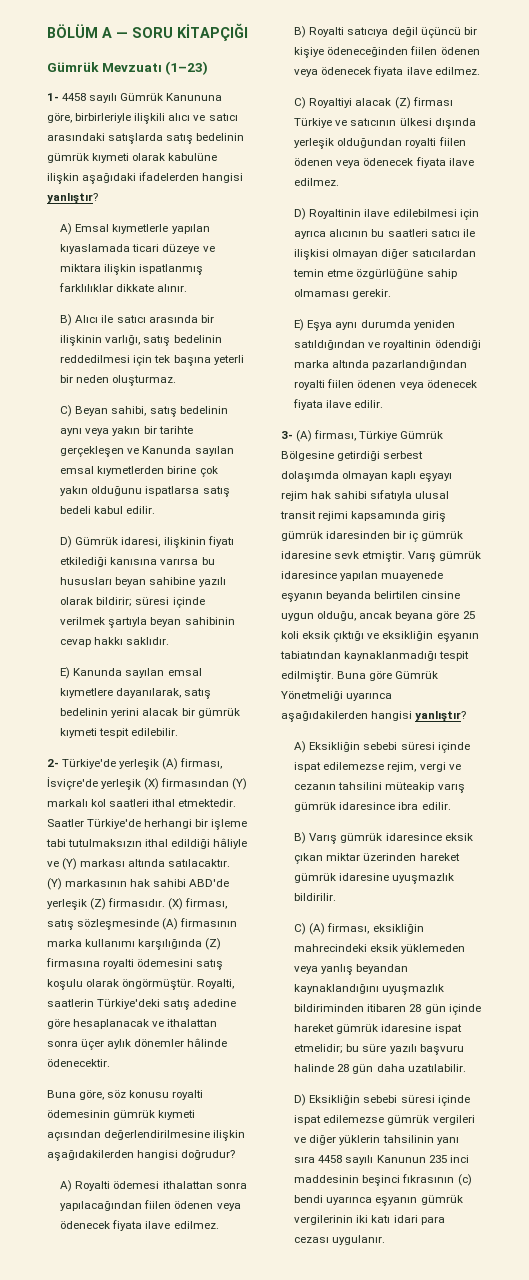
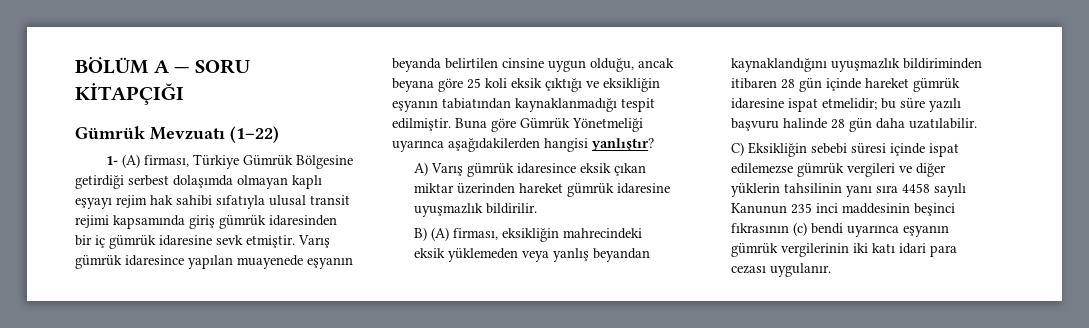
- Gümrük Mevzuatı (1–23)
+ Gümrük Mevzuatı (1–22)
- 1- 4458 sayılı Gümrük Kanununa göre, birbirleriyle ilişkili alıcı ve satıcı arasındaki satışlarda satış bedelinin gümrük kıymeti olarak kabulüne ilişkin aşağıdaki ifadelerden hangisi yanlıştır?
- A) Emsal kıymetlerle yapılan kıyaslamada ticari düzeye ve miktara ilişkin ispatlanmış farklılıklar dikkate alınır.
- B) Alıcı ile satıcı arasında bir ilişkinin varlığı, satış bedelinin reddedilmesi için tek başına yeterli bir neden oluşturmaz.
- C) Beyan sahibi, satış bedelinin aynı veya yakın bir tarihte gerçekleşen ve Kanunda sayılan emsal kıymetlerden birine çok yakın olduğunu ispatlarsa satış bedeli kabul edilir.
- D) Gümrük idaresi, ilişkinin fiyatı etkilediği kanısına varırsa bu hususları beyan sahibine yazılı olarak bildirir; süresi içinde verilmek şartıyla beyan sahibinin cevap hakkı saklıdır.
- E) Kanunda sayılan emsal kıymetlere dayanılarak, satış bedelinin yerini alacak bir gümrük kıymeti tespit edilebilir.
- 2- Türkiye'de yerleşik (A) firması, İsviçre'de yerleşik (X) firmasından (Y) markalı kol saatleri ithal etmektedir. Saatler Türkiye'de herhangi bir işleme tabi tutulmaksızın ithal edildiği hâliyle ve (Y) markası altında satılacaktır. (Y) markasının hak sahibi ABD'de yerleşik (Z) firmasıdır. (X) firması, satış sözleşmesinde (A) firmasının marka kullanımı karşılığında (Z) firmasına royalti ödemesini satış koşulu olarak öngörmüştür. Royalti, saatlerin Türkiye'deki satış adedine göre hesaplanacak ve ithalattan sonra üçer aylık dönemler hâlinde ödenecektir.
- Buna göre, söz konusu royalti ödemesinin gümrük kıymeti açısından değerlendirilmesine ilişkin aşağıdakilerden hangisi doğrudur?
- A) Royalti ödemesi ithalattan sonra yapılacağından fiilen ödenen veya ödenecek fiyata ilave edilmez.
- B) Royalti satıcıya değil üçüncü bir kişiye ödeneceğinden fiilen ödenen veya ödenecek fiyata ilave edilmez.
- C) Royaltiyi alacak (Z) firması Türkiye ve satıcının ülkesi dışında yerleşik olduğundan royalti fiilen ödenen veya ödenecek fiyata ilave edilmez.
- D) Royaltinin ilave edilebilmesi için ayrıca alıcının bu saatleri satıcı ile ilişkisi olmayan diğer satıcılardan temin etme özgürlüğüne sahip olmaması gerekir.
- E) Eşya aynı durumda yeniden satıldığından ve royaltinin ödendiği marka altında pazarlandığından royalti fiilen ödenen veya ödenecek fiyata ilave edilir.
- 3- (A) firması, Türkiye Gümrük Bölgesine getirdiği serbest dolaşımda olmayan kaplı eşyayı rejim hak sahibi sıfatıyla ulusal transit rejimi kapsamında giriş gümrük idaresinden bir iç gümrük idaresine sevk etmiştir.
+ 1- (A) firması, Türkiye Gümrük Bölgesine getirdiği serbest dolaşımda olmayan kaplı eşyayı rejim hak sahibi sıfatıyla ulusal transit rejimi kapsamında giriş gümrük idaresinden bir iç gümrük idaresine sevk etmiştir.
- A) Eksikliğin sebebi süresi içinde ispat edilemezse rejim, vergi ve cezanın tahsilini müteakip varış gümrük idaresince ibra edilir.
- B) Varış gümrük idaresince eksik çıkan miktar üzerinden hareket gümrük idaresine uyuşmazlık bildirilir.
+ A) Varış gümrük idaresince eksik çıkan miktar üzerinden hareket gümrük idaresine uyuşmazlık bildirilir.
- C) (A) firması, eksikliğin mahrecindeki eksik yüklemeden veya yanlış beyandan kaynaklandığını uyuşmazlık bildiriminden itibaren 28 gün içinde hareket gümrük idaresine ispat etmelidir; bu süre yazılı başvuru halinde 28 gün daha uzatılabilir.
+ B) (A) firması, eksikliğin mahrecindeki eksik yüklemeden veya yanlış beyandan kaynaklandığını uyuşmazlık bildiriminden itibaren 28 gün içinde hareket gümrük idaresine ispat etmelidir; bu süre yazılı başvuru halinde 28 gün daha uzatılabilir.
- D) Eksikliğin sebebi süresi içinde ispat edilemezse gümrük vergileri ve diğer yüklerin tahsilinin yanı sıra 4458 sayılı Kanunun 235 inci maddesinin beşinci fıkrasının (c) bendi uyarınca eşyanın gümrük vergilerinin iki katı idari para cezası uygulanır.
+ C) Eksikliğin sebebi süresi içinde ispat edilemezse gümrük vergileri ve diğer yüklerin tahsilinin yanı sıra 4458 sayılı Kanunun 235 inci maddesinin beşinci fıkrasının (c) bendi uyarınca eşyanın gümrük vergilerinin iki katı idari para cezası uygulanır.

